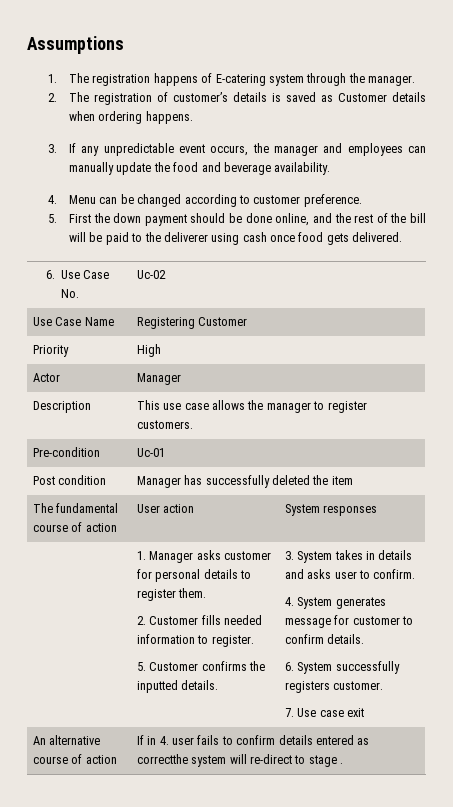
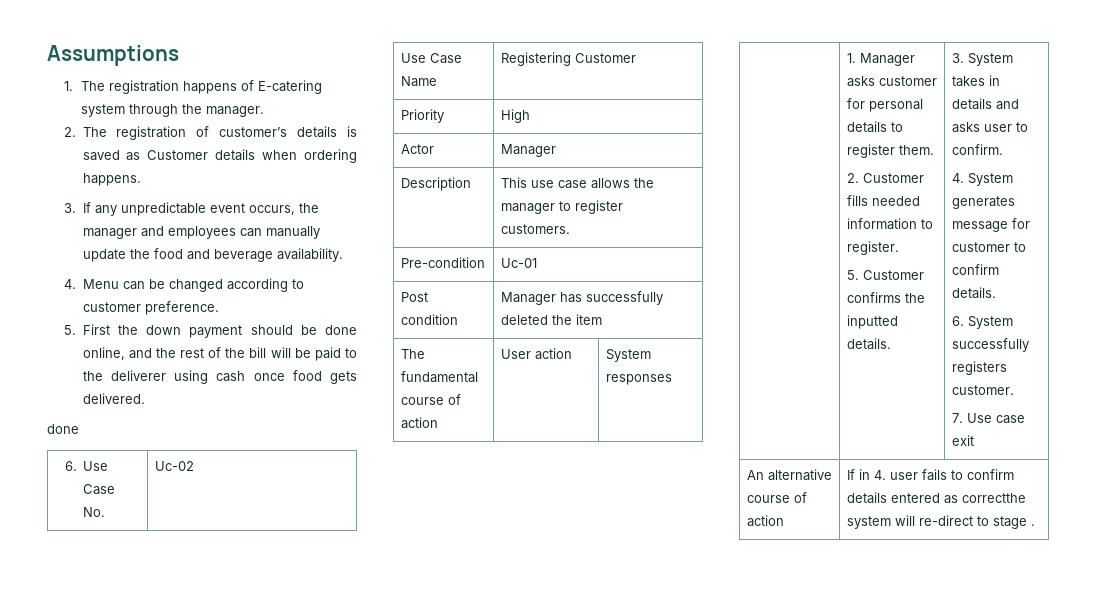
  5. First the down payment should be done online, and the rest of the bill will be paid to the deliverer using cash once food gets delivered.
+ done

